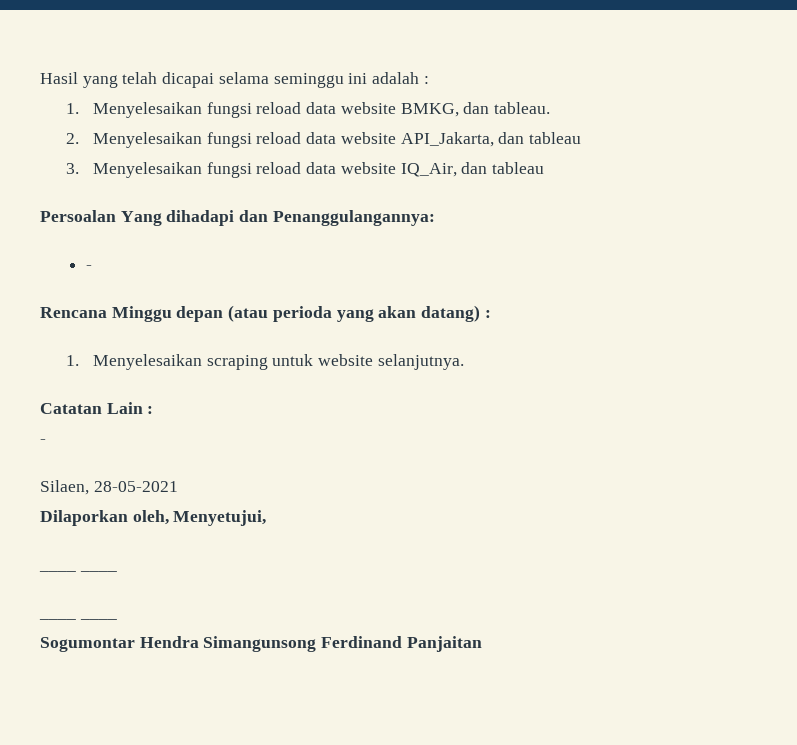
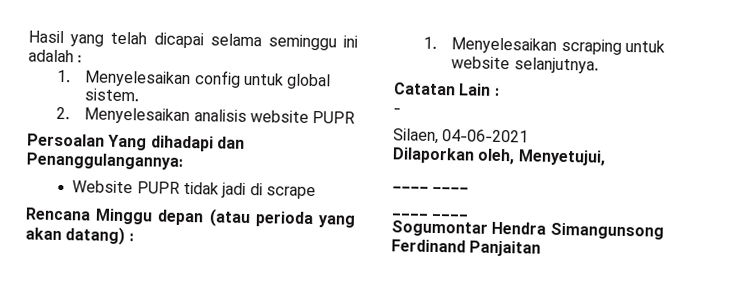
- 1. Menyelesaikan fungsi reload data website BMKG, dan tableau.
- 2. Menyelesaikan fungsi reload data website API_Jakarta, dan tableau
- 3. Menyelesaikan fungsi reload data website IQ_Air, dan tableau
+ 1. Menyelesaikan config untuk global sistem.
+ 2. Menyelesaikan analisis website PUPR
  Persoalan Yang dihadapi dan Penanggulangannya:
- -
+ Website PUPR tidak jadi di scrape
- Silaen, 28-05-2021
+ Silaen, 04-06-2021

